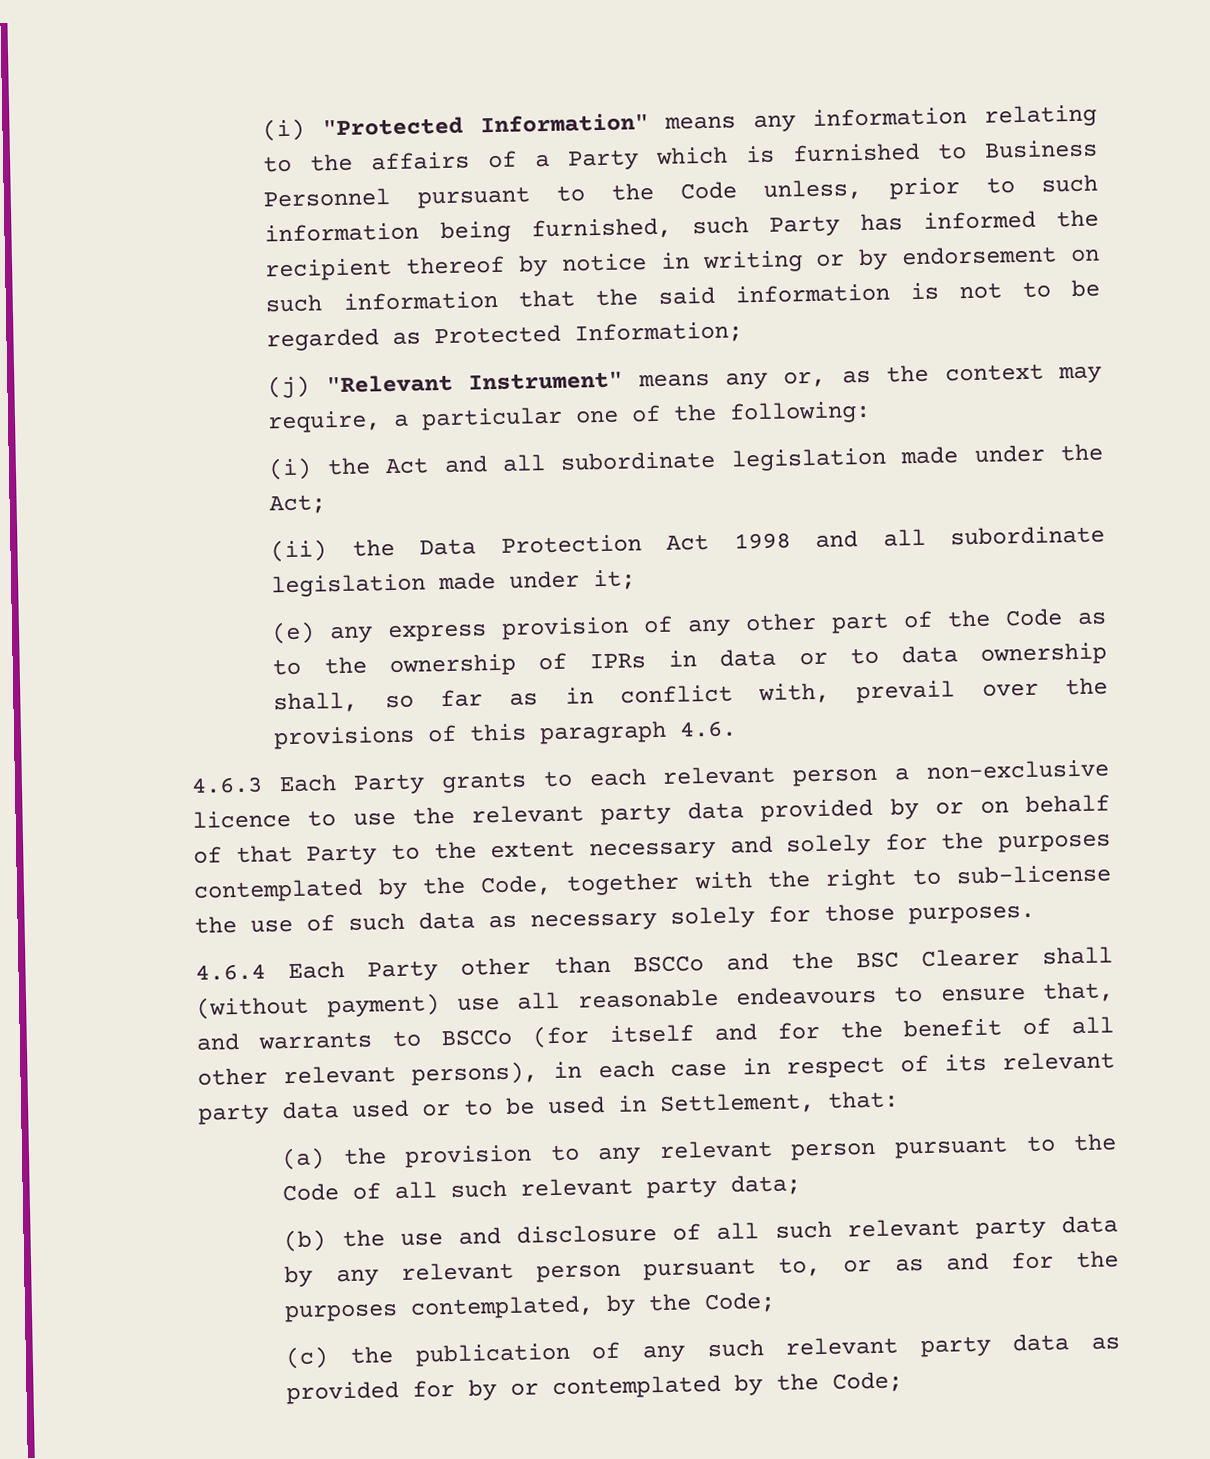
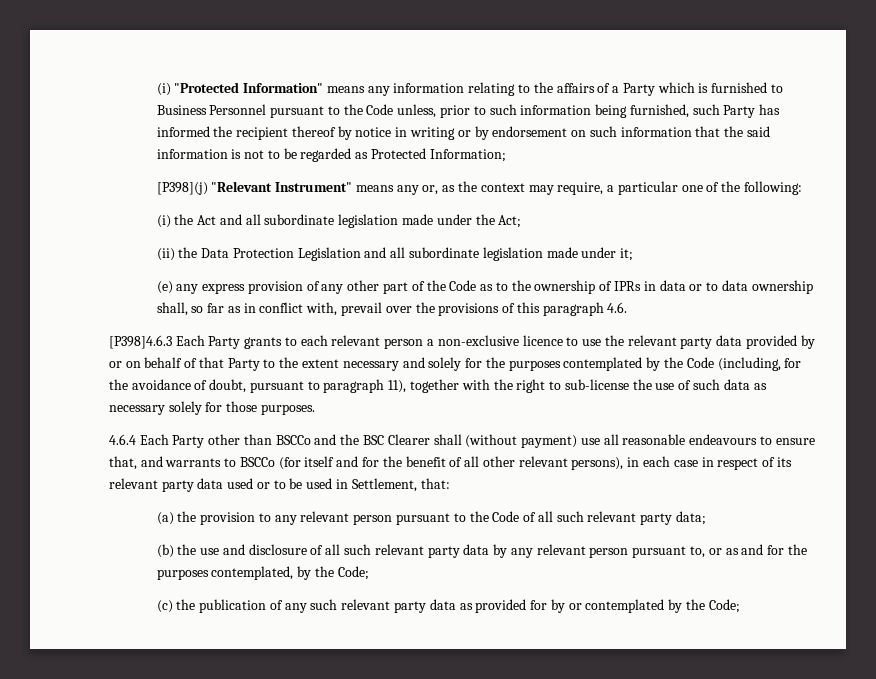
- (j) "Relevant Instrument" means any or, as the context may require, a particular one of the following:
+ [P398](j) "Relevant Instrument" means any or, as the context may require, a particular one of the following:
- (ii) the Data Protection Act 1998 and all subordinate legislation made under it;
+ (ii) the Data Protection Legislation and all subordinate legislation made under it;
- 4.6.3 Each Party grants to each relevant person a non-exclusive licence to use the relevant party data provided by or on behalf of that Party to the extent necessary and solely for the purposes contemplated by the Code, together with the right to sub-license the use of such data as necessary solely for those purposes.
+ [P398]4.6.3 Each Party grants to each relevant person a non-exclusive licence to use the relevant party data provided by or on behalf of that Party to the extent necessary and solely for the purposes contemplated by the Code (including, for the avoidance of doubt, pursuant to paragraph 11), together with the right to sub-license the use of such data as necessary solely for those purposes.

